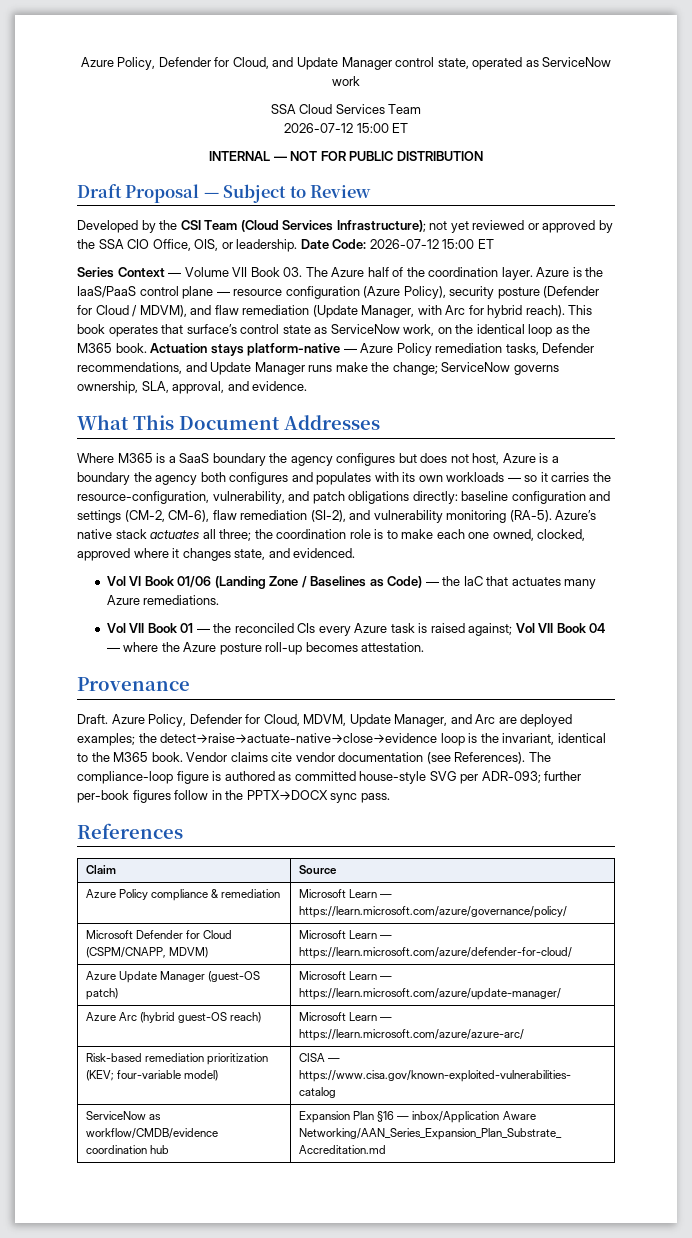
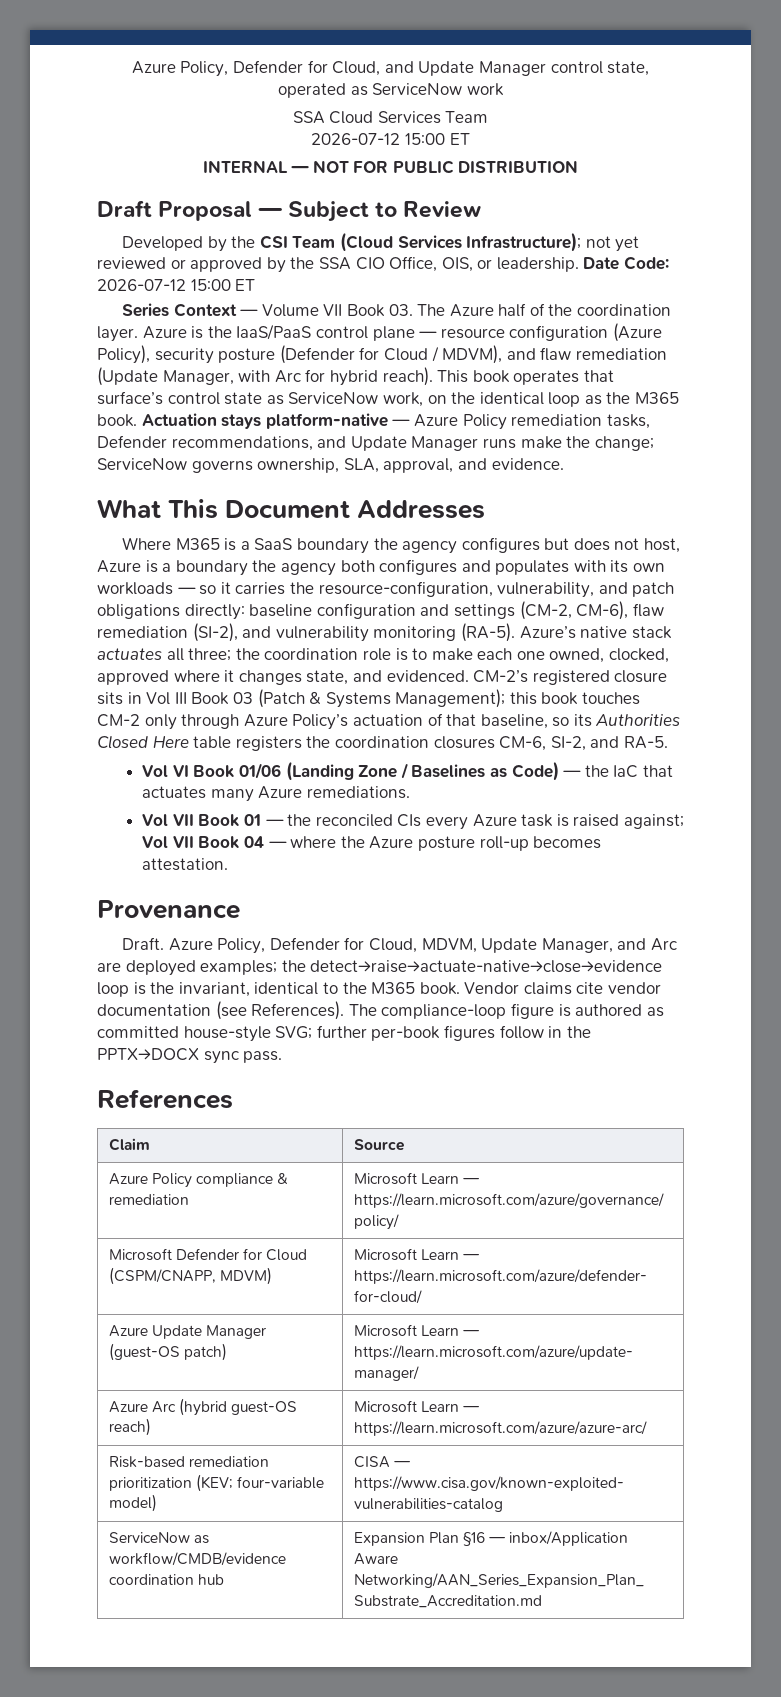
+ CM-2’s registered closure sits in Vol III Book 03 (Patch & Systems Management); this book touches CM-2 only through Azure Policy’s actuation of that baseline, so its Authorities Closed Here table registers the coordination closures CM-6, SI-2, and RA-5.
- The compliance-loop figure is authored as committed house-style SVG per ADR-093; further per-book figures follow in the PPTX→DOCX sync pass.
+ The compliance-loop figure is authored as committed house-style SVG; further per-book figures follow in the PPTX→DOCX sync pass.

